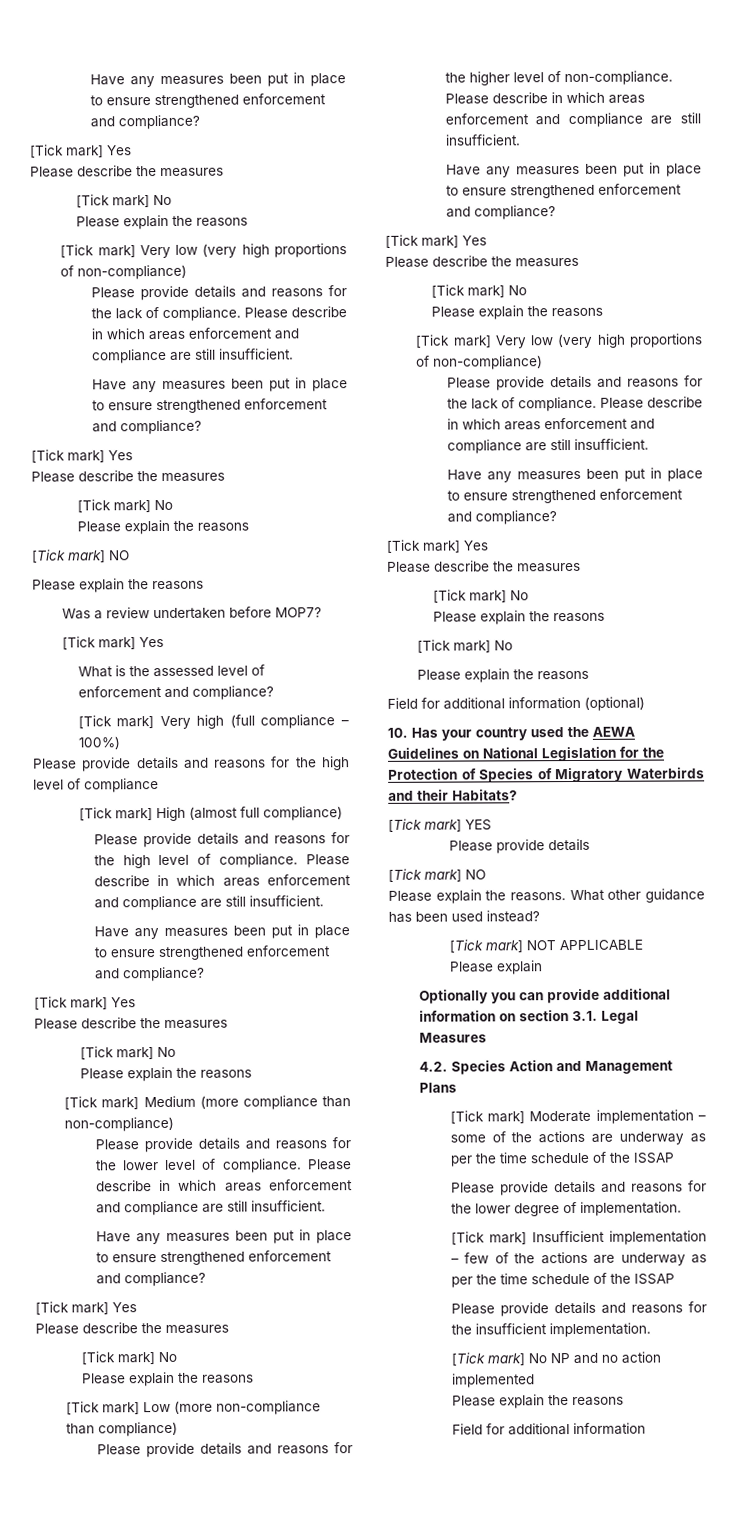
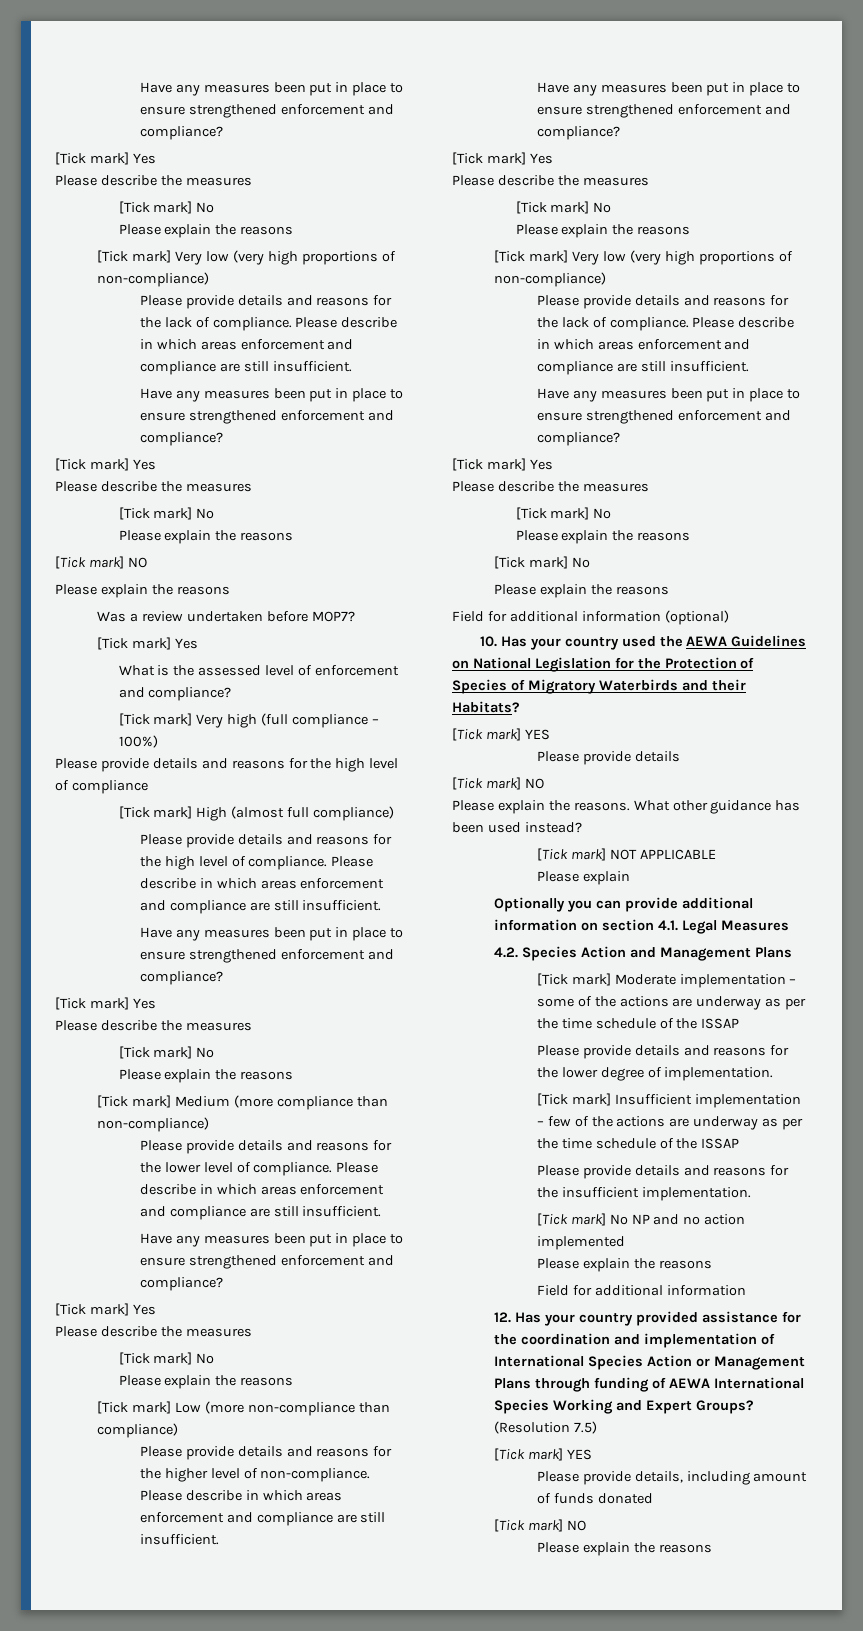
- Optionally you can provide additional information on section 3.1. Legal Measures
+ Optionally you can provide additional information on section 4.1. Legal Measures
+ 12. Has your country provided assistance for the coordination and implementation of International Species Action or Management Plans through funding of AEWA International Species Working and Expert Groups? (Resolution 7.5)
+ [Tick mark] YES
+ Please provide details, including amount of funds donated
+ [Tick mark] NO
+ Please explain the reasons

